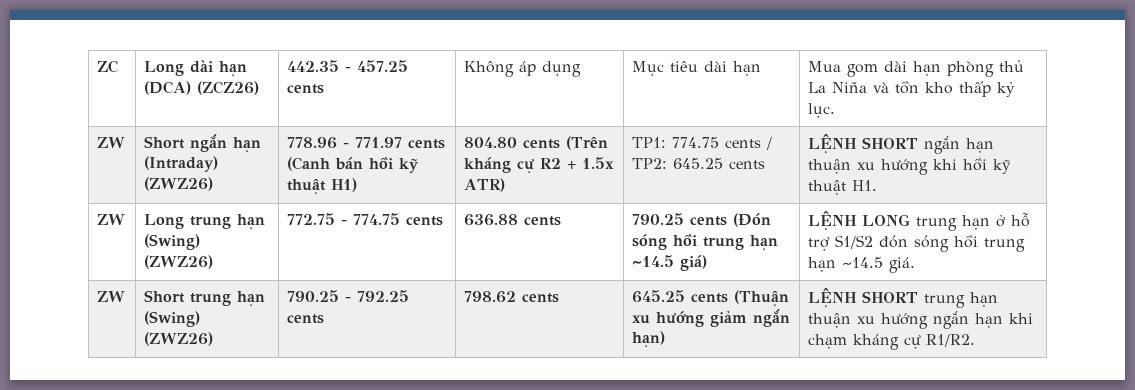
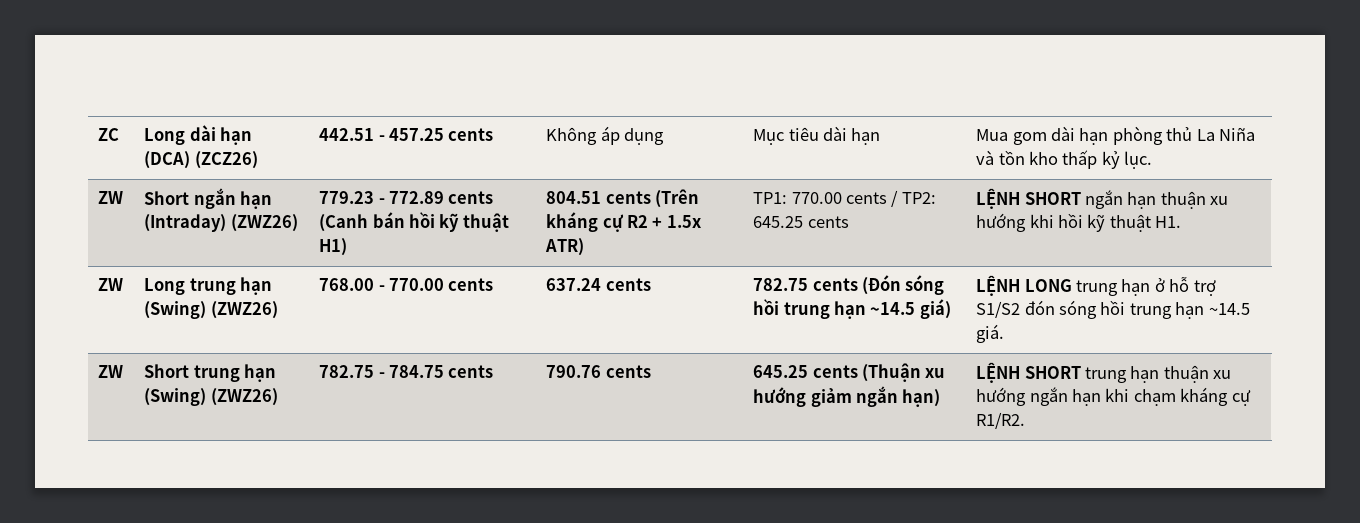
- ZC | Long dài hạn (DCA) (ZCZ26) | 442.35 - 457.25 cents | Không áp dụng | Mục tiêu dài hạn | Mua gom dài hạn phòng thủ La Niña và tồn kho thấp kỷ lục.
+ ZC | Long dài hạn (DCA) (ZCZ26) | 442.51 - 457.25 cents | Không áp dụng | Mục tiêu dài hạn | Mua gom dài hạn phòng thủ La Niña và tồn kho thấp kỷ lục.
- 778.96 - 771.97 cents (Canh bán hồi kỹ thuật H1)
+ 779.23 - 772.89 cents (Canh bán hồi kỹ thuật H1)
- 804.80 cents (Trên kháng cự R2 + 1.5x ATR)
+ 804.51 cents (Trên kháng cự R2 + 1.5x ATR)
- TP1: 774.75 cents / TP2: 645.25 cents
+ TP1: 770.00 cents / TP2: 645.25 cents
- ZW | Long trung hạn (Swing) (ZWZ26) | 772.75 - 774.75 cents | 636.88 cents | 790.25 cents (Đón sóng hồi trung hạn ~14.5 giá) | LỆNH LONG trung hạn ở hỗ trợ S1/S2 đón sóng hồi trung hạn ~14.5 giá.
+ ZW | Long trung hạn (Swing) (ZWZ26) | 768.00 - 770.00 cents | 637.24 cents | 782.75 cents (Đón sóng hồi trung hạn ~14.5 giá) | LỆNH LONG trung hạn ở hỗ trợ S1/S2 đón sóng hồi trung hạn ~14.5 giá.
- ZW | Short trung hạn (Swing) (ZWZ26) | 790.25 - 792.25 cents | 798.62 cents | 645.25 cents (Thuận xu hướng giảm ngắn hạn) | LỆNH SHORT trung hạn thuận xu hướng ngắn hạn khi chạm kháng cự R1/R2.
+ ZW | Short trung hạn (Swing) (ZWZ26) | 782.75 - 784.75 cents | 790.76 cents | 645.25 cents (Thuận xu hướng giảm ngắn hạn) | LỆNH SHORT trung hạn thuận xu hướng ngắn hạn khi chạm kháng cự R1/R2.

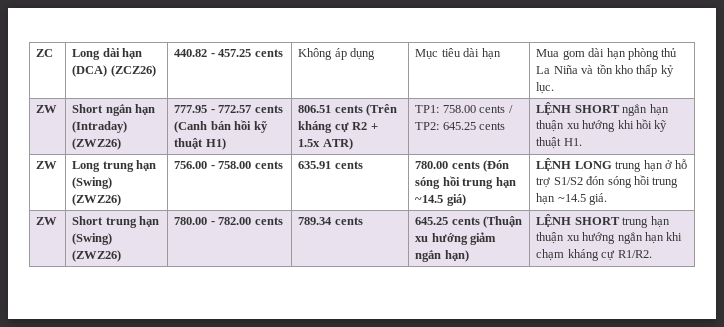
- ZC | Long dài hạn (DCA) (ZCZ26) | 442.51 - 457.25 cents | Không áp dụng | Mục tiêu dài hạn | Mua gom dài hạn phòng thủ La Niña và tồn kho thấp kỷ lục.
+ ZC | Long dài hạn (DCA) (ZCZ26) | 440.82 - 457.25 cents | Không áp dụng | Mục tiêu dài hạn | Mua gom dài hạn phòng thủ La Niña và tồn kho thấp kỷ lục.
- 779.23 - 772.89 cents (Canh bán hồi kỹ thuật H1)
+ 777.95 - 772.57 cents (Canh bán hồi kỹ thuật H1)
- 804.51 cents (Trên kháng cự R2 + 1.5x ATR)
+ 806.51 cents (Trên kháng cự R2 + 1.5x ATR)
- TP1: 770.00 cents / TP2: 645.25 cents
+ TP1: 758.00 cents / TP2: 645.25 cents
- ZW | Long trung hạn (Swing) (ZWZ26) | 768.00 - 770.00 cents | 637.24 cents | 782.75 cents (Đón sóng hồi trung hạn ~14.5 giá) | LỆNH LONG trung hạn ở hỗ trợ S1/S2 đón sóng hồi trung hạn ~14.5 giá.
+ ZW | Long trung hạn (Swing) (ZWZ26) | 756.00 - 758.00 cents | 635.91 cents | 780.00 cents (Đón sóng hồi trung hạn ~14.5 giá) | LỆNH LONG trung hạn ở hỗ trợ S1/S2 đón sóng hồi trung hạn ~14.5 giá.
- ZW | Short trung hạn (Swing) (ZWZ26) | 782.75 - 784.75 cents | 790.76 cents | 645.25 cents (Thuận xu hướng giảm ngắn hạn) | LỆNH SHORT trung hạn thuận xu hướng ngắn hạn khi chạm kháng cự R1/R2.
+ ZW | Short trung hạn (Swing) (ZWZ26) | 780.00 - 782.00 cents | 789.34 cents | 645.25 cents (Thuận xu hướng giảm ngắn hạn) | LỆNH SHORT trung hạn thuận xu hướng ngắn hạn khi chạm kháng cự R1/R2.

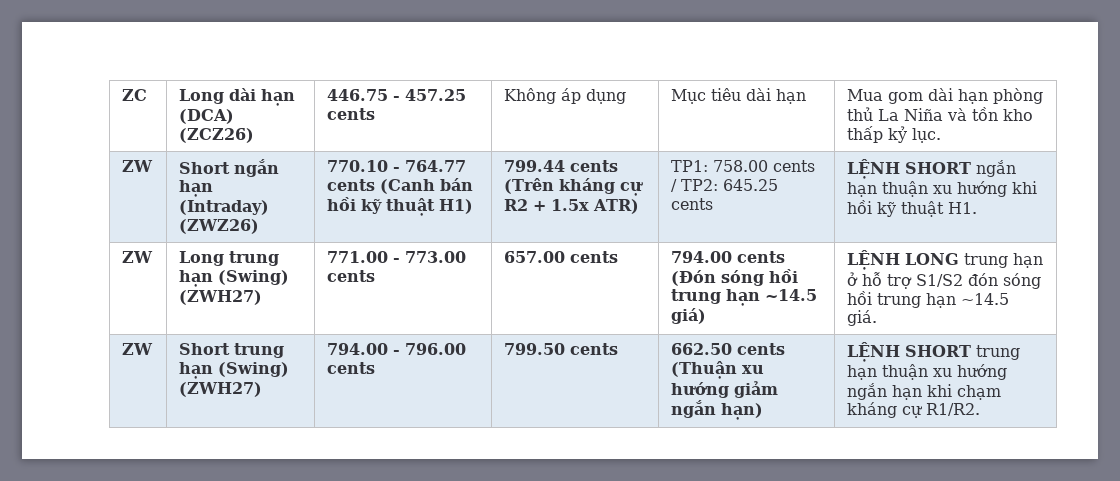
- ZC | Long dài hạn (DCA) (ZCZ26) | 440.82 - 457.25 cents | Không áp dụng | Mục tiêu dài hạn | Mua gom dài hạn phòng thủ La Niña và tồn kho thấp kỷ lục.
+ ZC | Long dài hạn (DCA) (ZCZ26) | 446.75 - 457.25 cents | Không áp dụng | Mục tiêu dài hạn | Mua gom dài hạn phòng thủ La Niña và tồn kho thấp kỷ lục.
- 777.95 - 772.57 cents (Canh bán hồi kỹ thuật H1)
+ 770.10 - 764.77 cents (Canh bán hồi kỹ thuật H1)
- 806.51 cents (Trên kháng cự R2 + 1.5x ATR)
+ 799.44 cents (Trên kháng cự R2 + 1.5x ATR)
- ZW | Long trung hạn (Swing) (ZWZ26) | 756.00 - 758.00 cents | 635.91 cents | 780.00 cents (Đón sóng hồi trung hạn ~14.5 giá) | LỆNH LONG trung hạn ở hỗ trợ S1/S2 đón sóng hồi trung hạn ~14.5 giá.
+ ZW | Long trung hạn (Swing) (ZWH27) | 771.00 - 773.00 cents | 657.00 cents | 794.00 cents (Đón sóng hồi trung hạn ~14.5 giá) | LỆNH LONG trung hạn ở hỗ trợ S1/S2 đón sóng hồi trung hạn ~14.5 giá.
- ZW | Short trung hạn (Swing) (ZWZ26) | 780.00 - 782.00 cents | 789.34 cents | 645.25 cents (Thuận xu hướng giảm ngắn hạn) | LỆNH SHORT trung hạn thuận xu hướng ngắn hạn khi chạm kháng cự R1/R2.
+ ZW | Short trung hạn (Swing) (ZWH27) | 794.00 - 796.00 cents | 799.50 cents | 662.50 cents (Thuận xu hướng giảm ngắn hạn) | LỆNH SHORT trung hạn thuận xu hướng ngắn hạn khi chạm kháng cự R1/R2.

